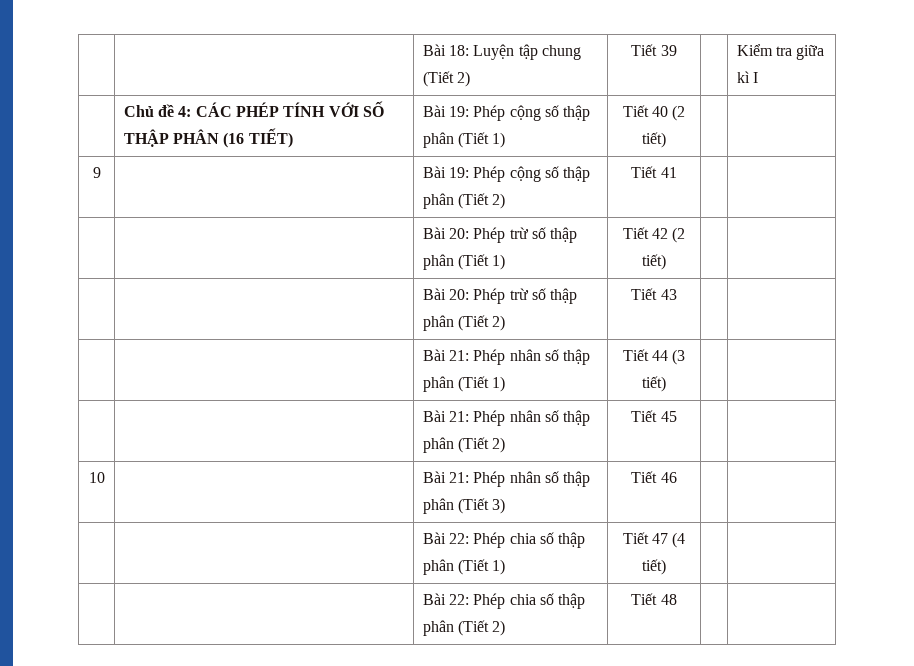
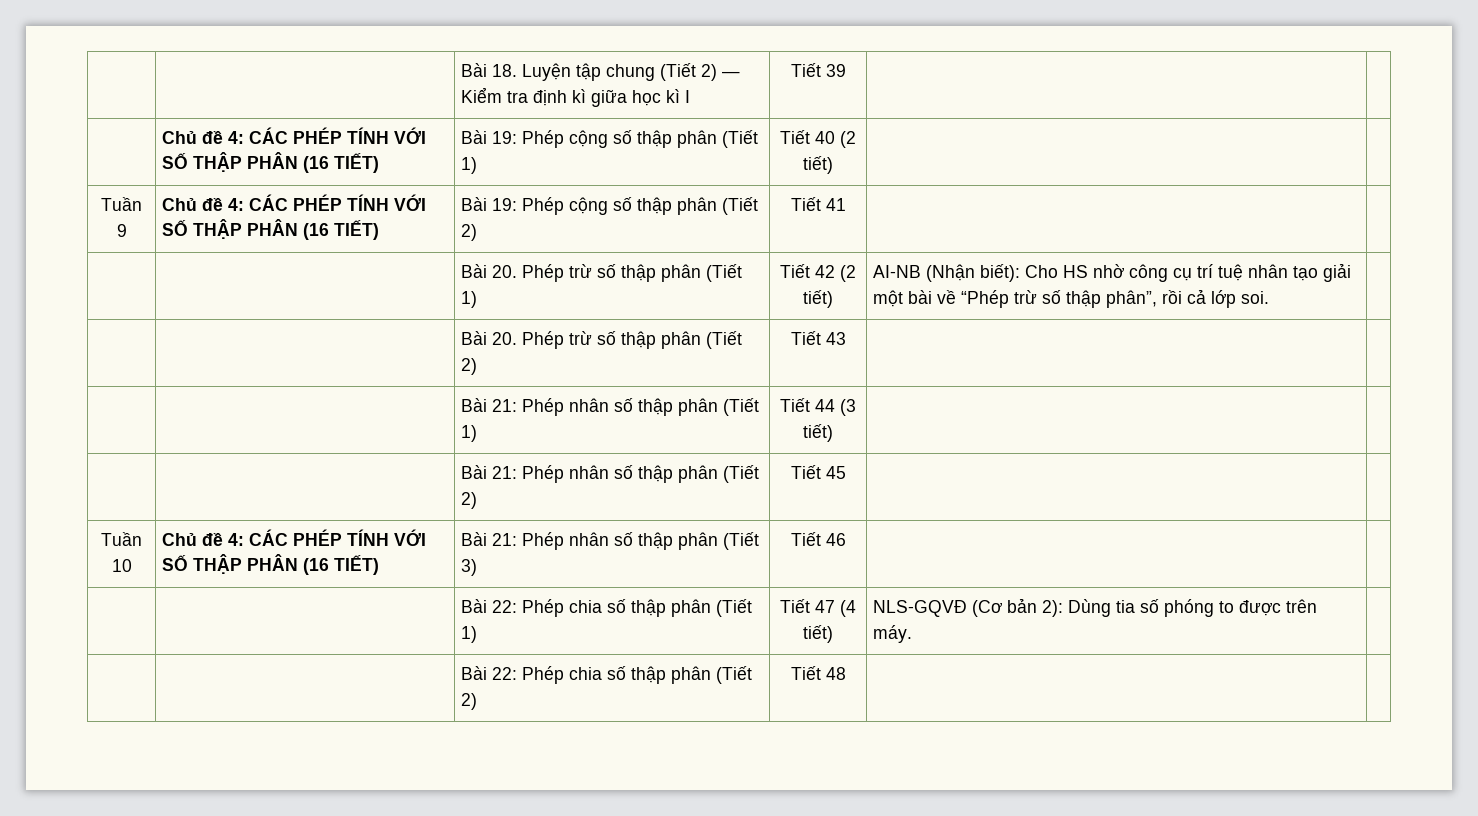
- | | Bài 18: Luyện tập chung (Tiết 2) | Tiết 39 | | Kiểm tra giữa kì I
+ | | Bài 18. Luyện tập chung (Tiết 2) — Kiểm tra định kì giữa học kì I | Tiết 39 | |
- 9 | | Bài 19: Phép cộng số thập phân (Tiết 2) | Tiết 41 | |
+ Tuần 9 | Chủ đề 4: CÁC PHÉP TÍNH VỚI SỐ THẬP PHÂN (16 TIẾT) | Bài 19: Phép cộng số thập phân (Tiết 2) | Tiết 41 | |
- | | Bài 20: Phép trừ số thập phân (Tiết 1) | Tiết 42 (2 tiết) | |
- | | Bài 20: Phép trừ số thập phân (Tiết 2) | Tiết 43 | |
+ | | Bài 20. Phép trừ số thập phân (Tiết 1) | Tiết 42 (2 tiết) | AI-NB (Nhận biết): Cho HS nhờ công cụ trí tuệ nhân tạo giải một bài về “Phép trừ số thập phân”, rồi cả lớp soi. |
+ | | Bài 20. Phép trừ số thập phân (Tiết 2) | Tiết 43 | |
- 10 | | Bài 21: Phép nhân số thập phân (Tiết 3) | Tiết 46 | |
+ Tuần 10 | Chủ đề 4: CÁC PHÉP TÍNH VỚI SỐ THẬP PHÂN (16 TIẾT) | Bài 21: Phép nhân số thập phân (Tiết 3) | Tiết 46 | |
- | | Bài 22: Phép chia số thập phân (Tiết 1) | Tiết 47 (4 tiết) | |
+ | | Bài 22: Phép chia số thập phân (Tiết 1) | Tiết 47 (4 tiết) | NLS-GQVĐ (Cơ bản 2): Dùng tia số phóng to được trên máy. |

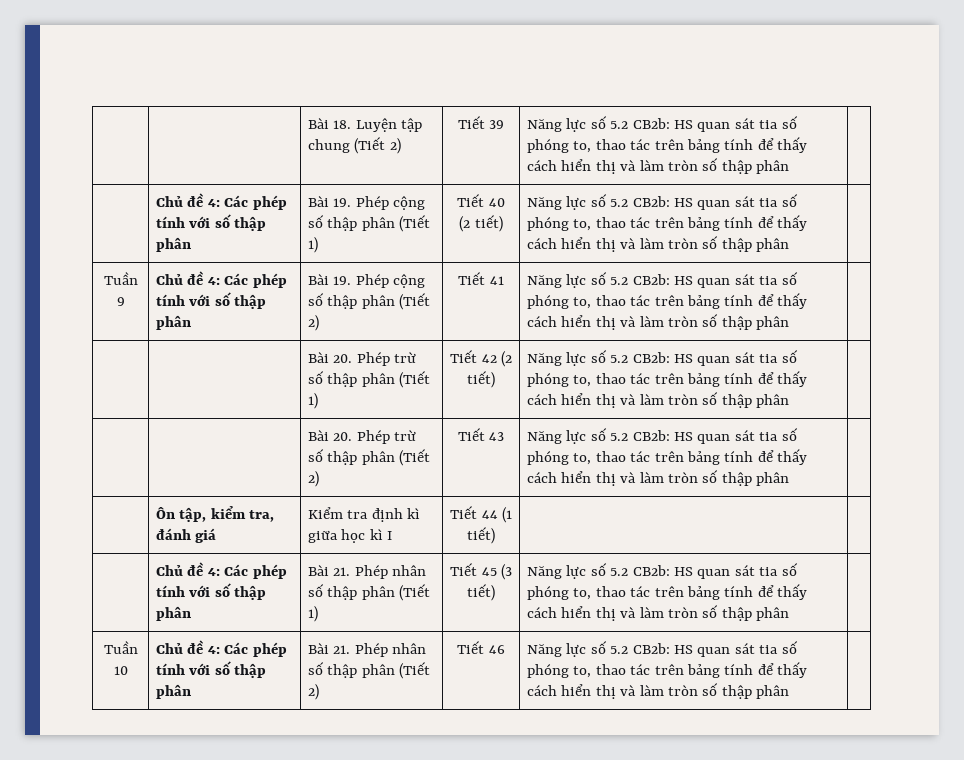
- | | Bài 18. Luyện tập chung (Tiết 2) — Kiểm tra định kì giữa học kì I | Tiết 39 | |
- | Chủ đề 4: CÁC PHÉP TÍNH VỚI SỐ THẬP PHÂN (16 TIẾT) | Bài 19: Phép cộng số thập phân (Tiết 1) | Tiết 40 (2 tiết) | |
+ | | Bài 18. Luyện tập chung (Tiết 2) | Tiết 39 | Năng lực số 5.2 CB2b: HS quan sát tia số phóng to, thao tác trên bảng tính để thấy cách hiển thị và làm tròn số thập phân |
+ | Chủ đề 4: Các phép tính với số thập phân | Bài 19. Phép cộng số thập phân (Tiết 1) | Tiết 40 (2 tiết) | Năng lực số 5.2 CB2b: HS quan sát tia số phóng to, thao tác trên bảng tính để thấy cách hiển thị và làm tròn số thập phân
- Chủ đề 4: CÁC PHÉP TÍNH VỚI SỐ THẬP PHÂN (16 TIẾT) | Bài 19: Phép cộng số thập phân (Tiết 2)
+ Chủ đề 4: Các phép tính với số thập phân | Bài 19. Phép cộng số thập phân (Tiết 2)
- Tiết 41
+ Tiết 41 | Năng lực số 5.2 CB2b: HS quan sát tia số phóng to, thao tác trên bảng tính để thấy cách hiển thị và làm tròn số thập phân
- Tiết 42 (2 tiết) | AI-NB (Nhận biết): Cho HS nhờ công cụ trí tuệ nhân tạo giải một bài về “Phép trừ số thập phân”, rồi cả lớp soi.
+ Tiết 42 (2 tiết) | Năng lực số 5.2 CB2b: HS quan sát tia số phóng to, thao tác trên bảng tính để thấy cách hiển thị và làm tròn số thập phân
- | | Bài 20. Phép trừ số thập phân (Tiết 2) | Tiết 43 | |
- | | Bài 21: Phép nhân số thập phân (Tiết 1) | Tiết 44 (3 tiết) | |
- | | Bài 21: Phép nhân số thập phân (Tiết 2) | Tiết 45 | |
- Tuần 10 | Chủ đề 4: CÁC PHÉP TÍNH VỚI SỐ THẬP PHÂN (16 TIẾT) | Bài 21: Phép nhân số thập phân (Tiết 3) | Tiết 46 | |
- | | Bài 22: Phép chia số thập phân (Tiết 1) | Tiết 47 (4 tiết) | NLS-GQVĐ (Cơ bản 2): Dùng tia số phóng to được trên máy. |
- | | Bài 22: Phép chia số thập phân (Tiết 2) | Tiết 48 | |
+ | | Bài 20. Phép trừ số thập phân (Tiết 2) | Tiết 43 | Năng lực số 5.2 CB2b: HS quan sát tia số phóng to, thao tác trên bảng tính để thấy cách hiển thị và làm tròn số thập phân |
+ | Ôn tập, kiểm tra, đánh giá | Kiểm tra định kì giữa học kì I | Tiết 44 (1 tiết) | |
+ | Chủ đề 4: Các phép tính với số thập phân | Bài 21. Phép nhân số thập phân (Tiết 1) | Tiết 45 (3 tiết) | Năng lực số 5.2 CB2b: HS quan sát tia số phóng to, thao tác trên bảng tính để thấy cách hiển thị và làm tròn số thập phân |
+ Tuần 10 | Chủ đề 4: Các phép tính với số thập phân | Bài 21. Phép nhân số thập phân (Tiết 2) | Tiết 46 | Năng lực số 5.2 CB2b: HS quan sát tia số phóng to, thao tác trên bảng tính để thấy cách hiển thị và làm tròn số thập phân

